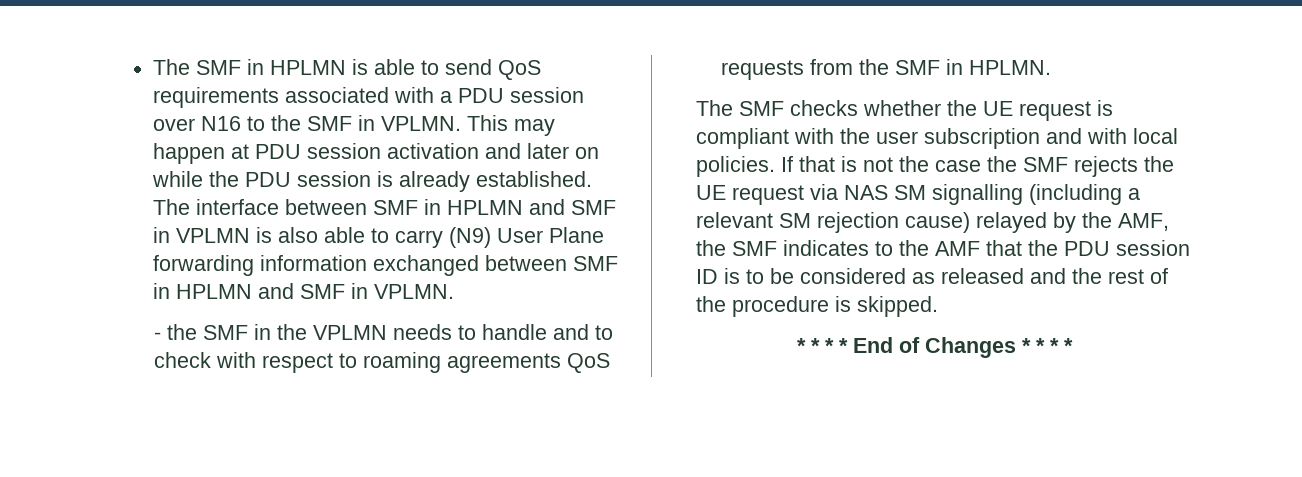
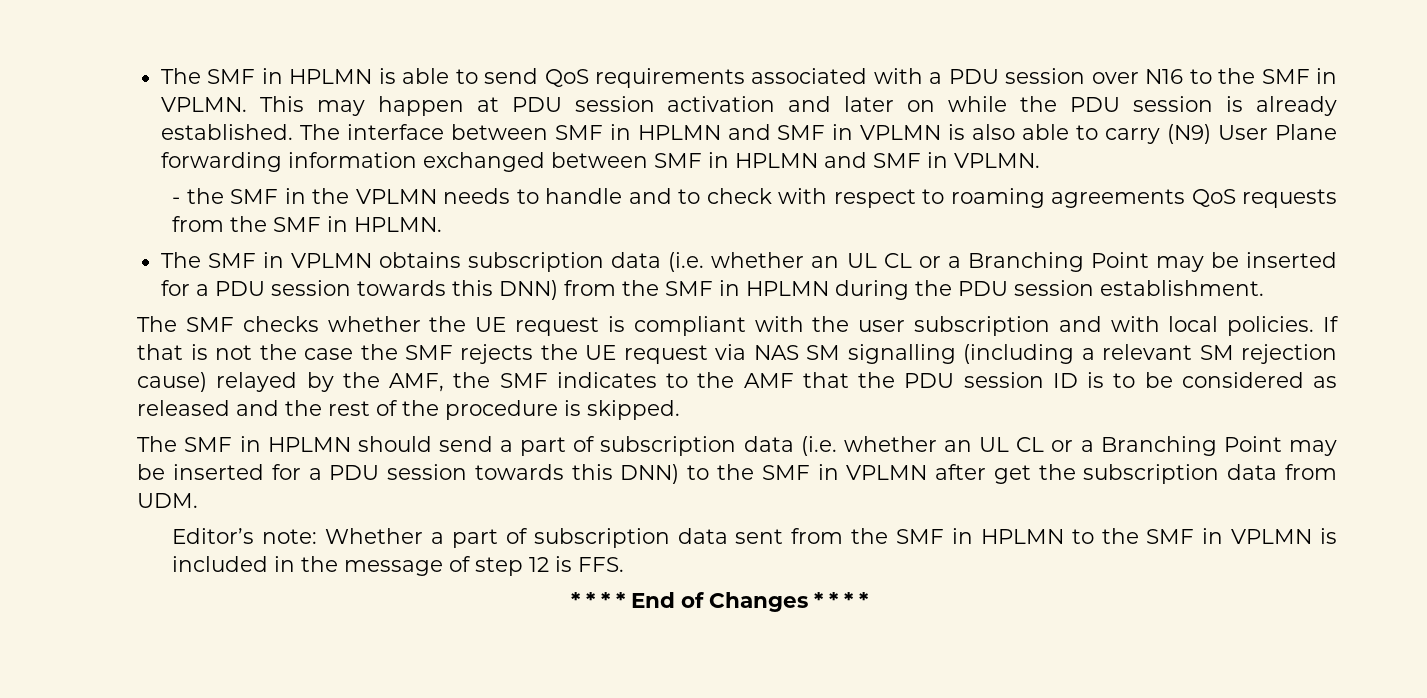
+ The SMF in VPLMN obtains subscription data (i.e. whether an UL CL or a Branching Point may be inserted for a PDU session towards this DNN) from the SMF in HPLMN during the PDU session establishment.
+ The SMF in HPLMN should send a part of subscription data (i.e. whether an UL CL or a Branching Point may be inserted for a PDU session towards this DNN) to the SMF in VPLMN after get the subscription data from UDM.
+ Editor’s note: Whether a part of subscription data sent from the SMF in HPLMN to the SMF in VPLMN is included in the message of step 12 is FFS.

